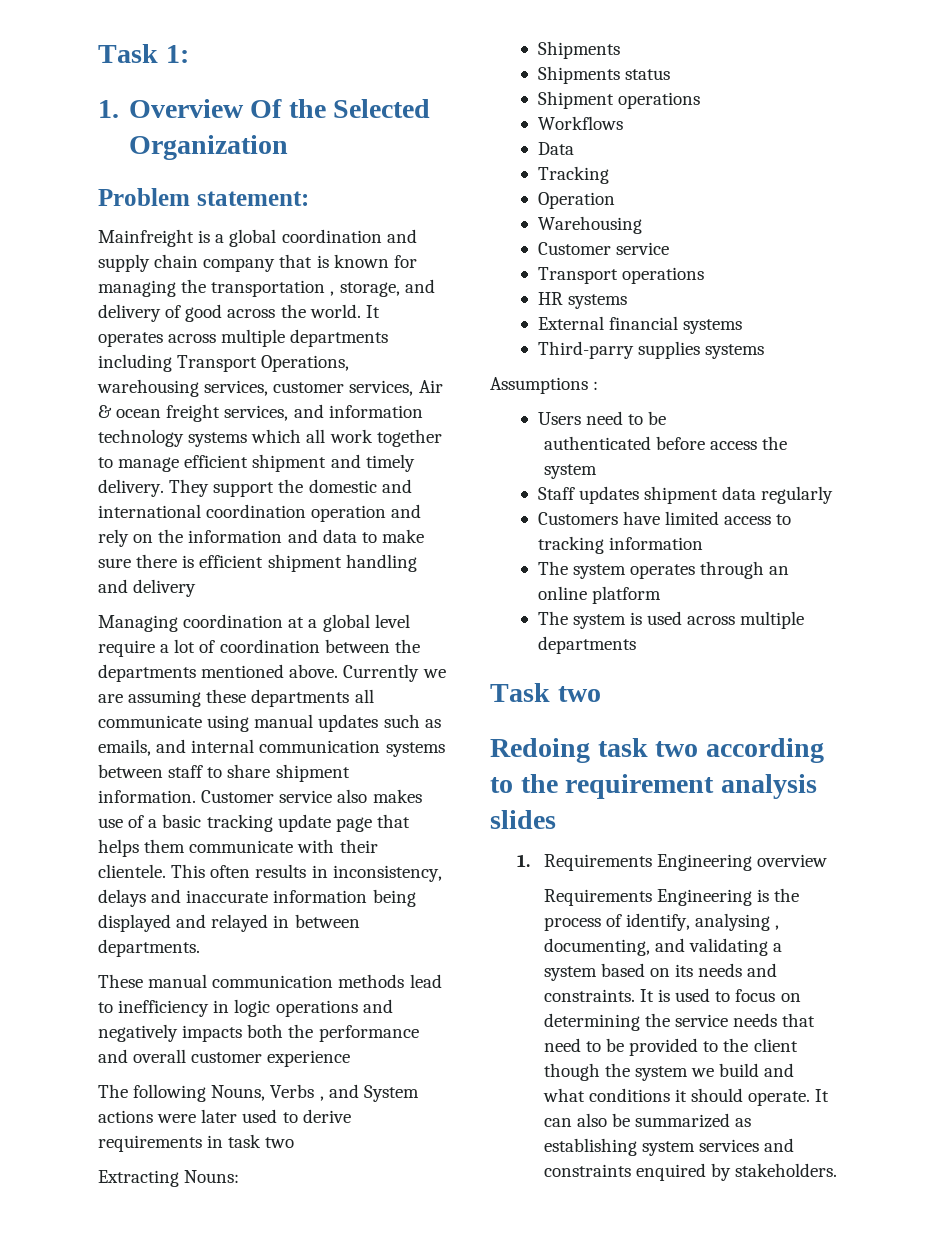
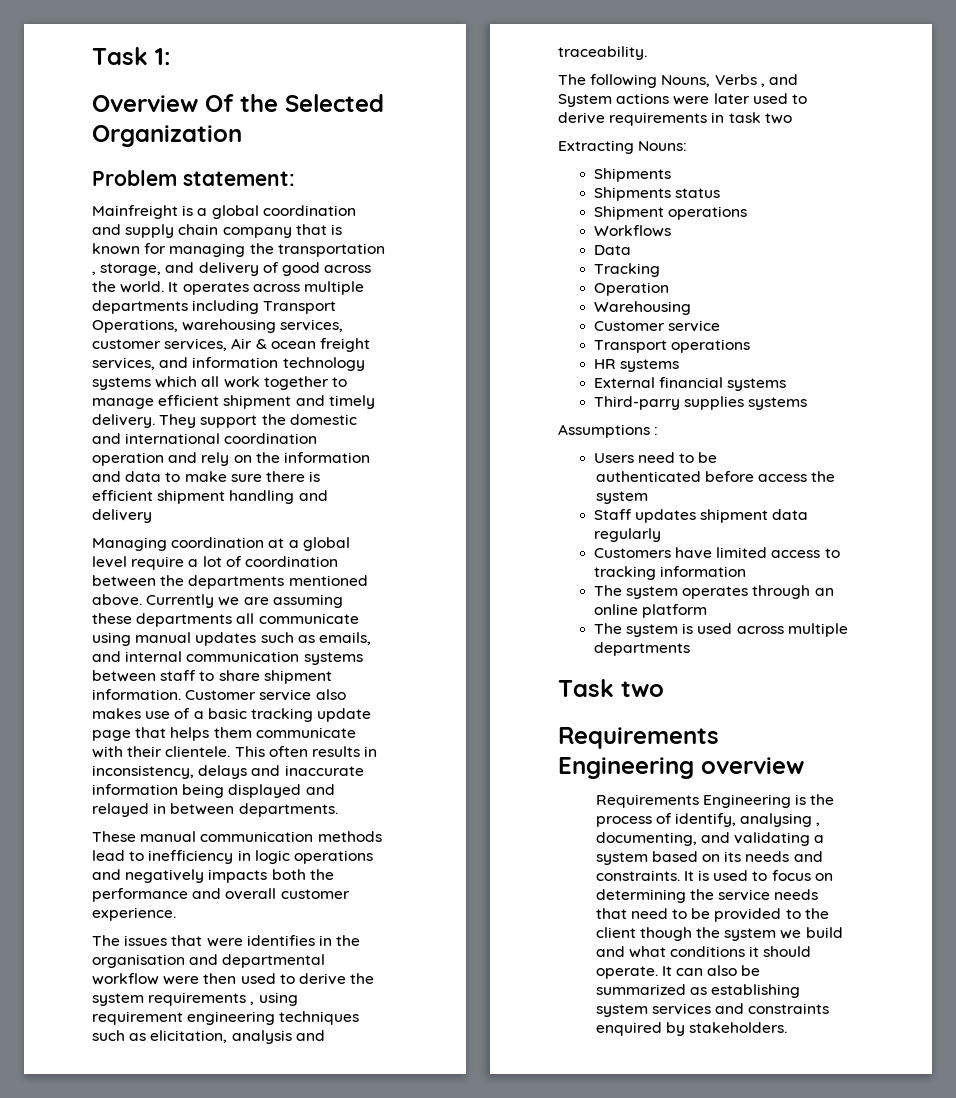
- 1. Overview Of the Selected Organization
+ Overview Of the Selected Organization
- These manual communication methods lead to inefficiency in logic operations and negatively impacts both the performance and overall customer experience
+ These manual communication methods lead to inefficiency in logic operations and negatively impacts both the performance and overall customer experience.
+ The issues that were identifies in the organisation and departmental workflow were then used to derive the system requirements , using requirement engineering techniques such as elicitation, analysis and traceability.
- Redoing task two according to the requirement analysis slides
- 1. Requirements Engineering overview
+ Requirements Engineering overview

